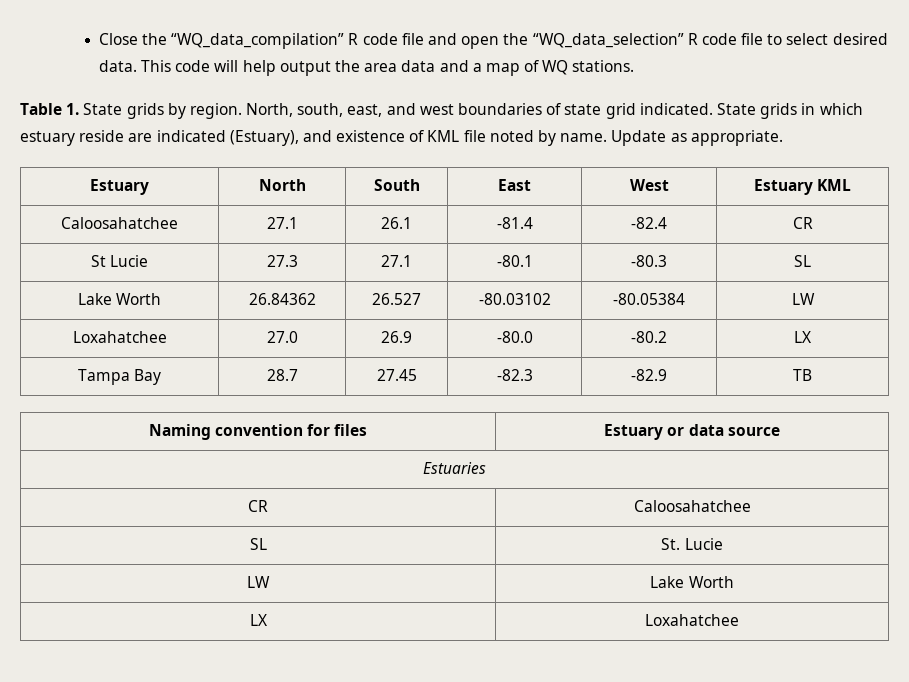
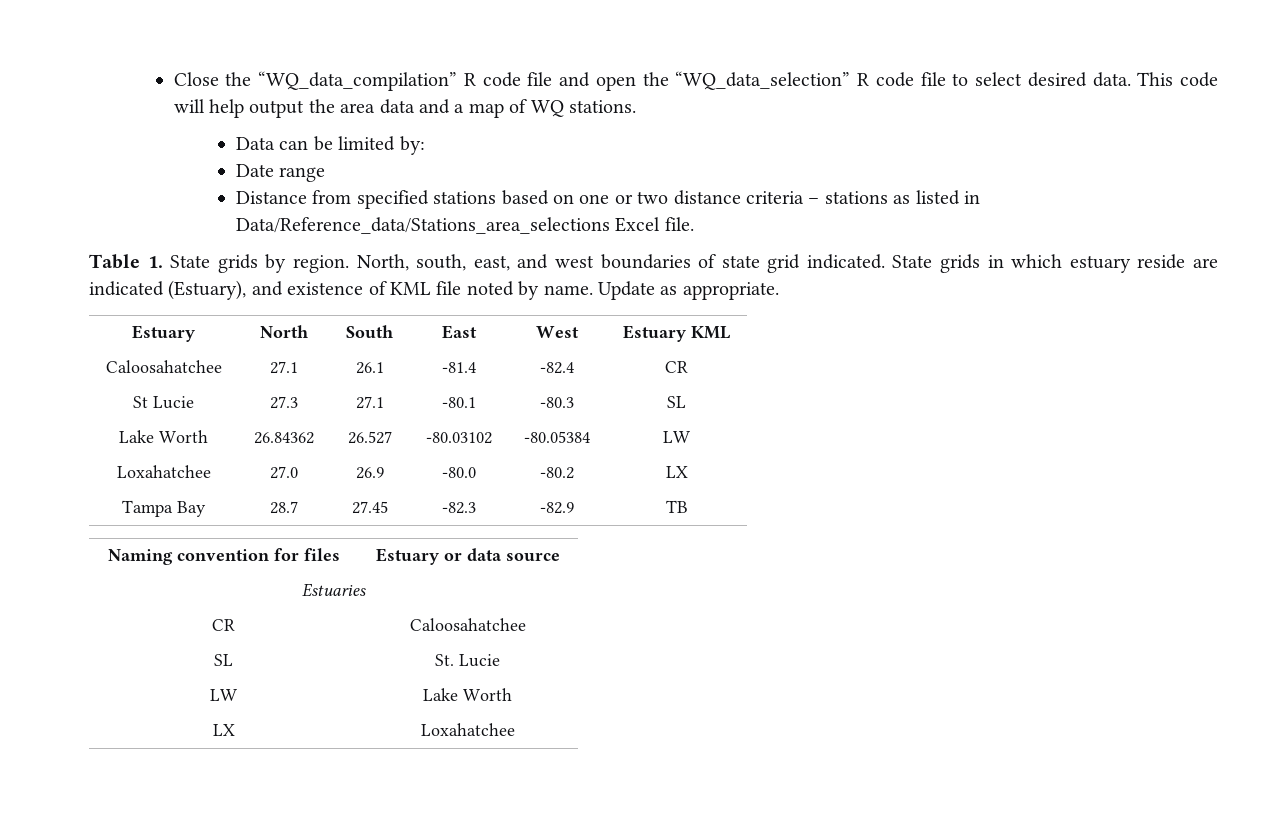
+ Data can be limited by:
+ Date range
+ Distance from specified stations based on one or two distance criteria – stations as listed in Data/Reference_data/Stations_area_selections Excel file.

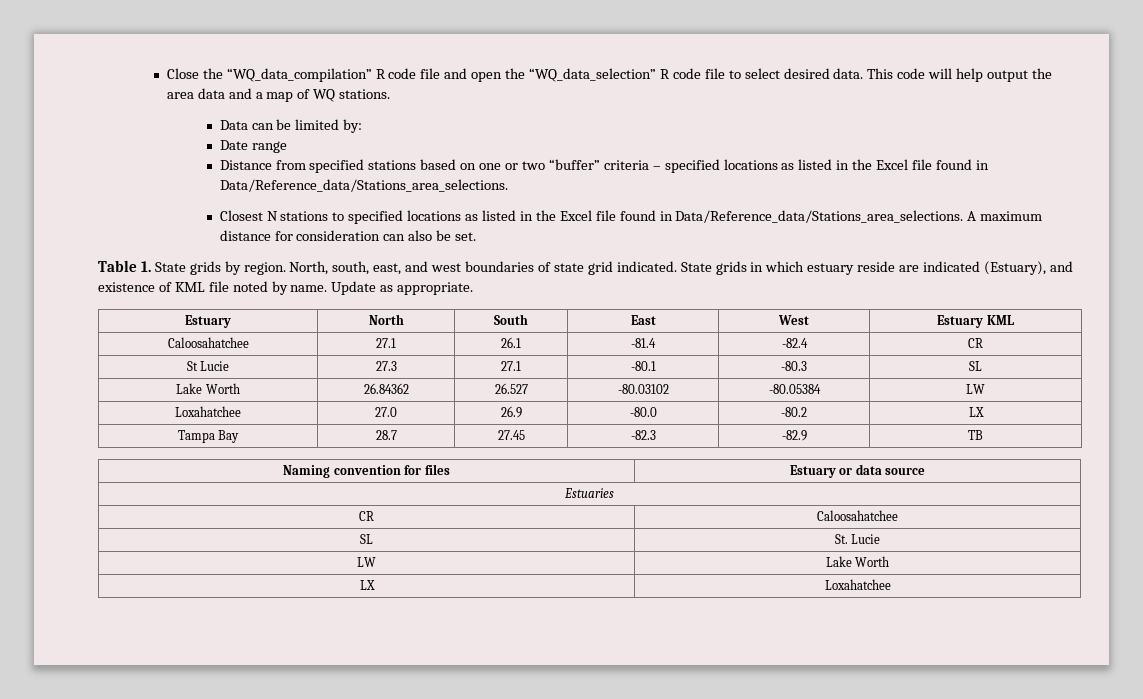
- Distance from specified stations based on one or two distance criteria – stations as listed in Data/Reference_data/Stations_area_selections Excel file.
+ Distance from specified stations based on one or two “buffer” criteria – specified locations as listed in the Excel file found in Data/Reference_data/Stations_area_selections.
+ Closest N stations to specified locations as listed in the Excel file found in Data/Reference_data/Stations_area_selections. A maximum distance for consideration can also be set.

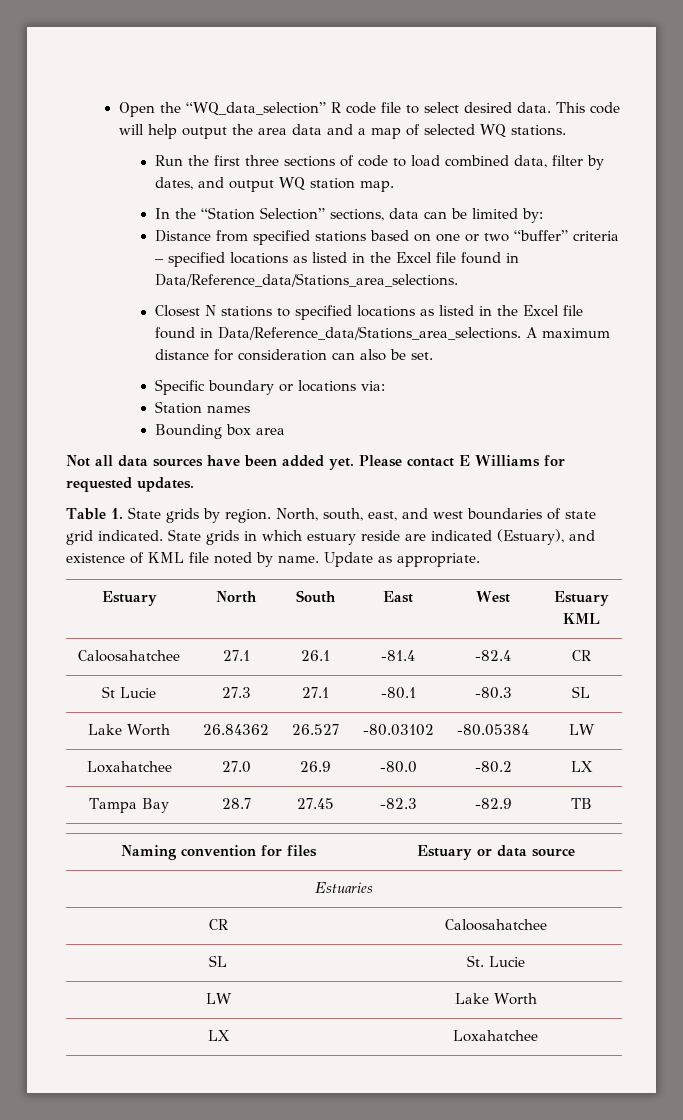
- Close the “WQ_data_compilation” R code file and open the “WQ_data_selection” R code file to select desired data.
+ Open the “WQ_data_selection” R code file to select desired data.
- This code will help output the area data and a map of WQ stations.
+ This code will help output the area data and a map of selected WQ stations.
- Data can be limited by:
+ Run the first three sections of code to load combined data, filter by dates, and output WQ station map.
+ In the “Station Selection” sections, data can be limited by:
- Date range
+ Specific boundary or locations via:
+ Station names
+ Bounding box area
+ Not all data sources have been added yet. Please contact E Williams for requested updates.

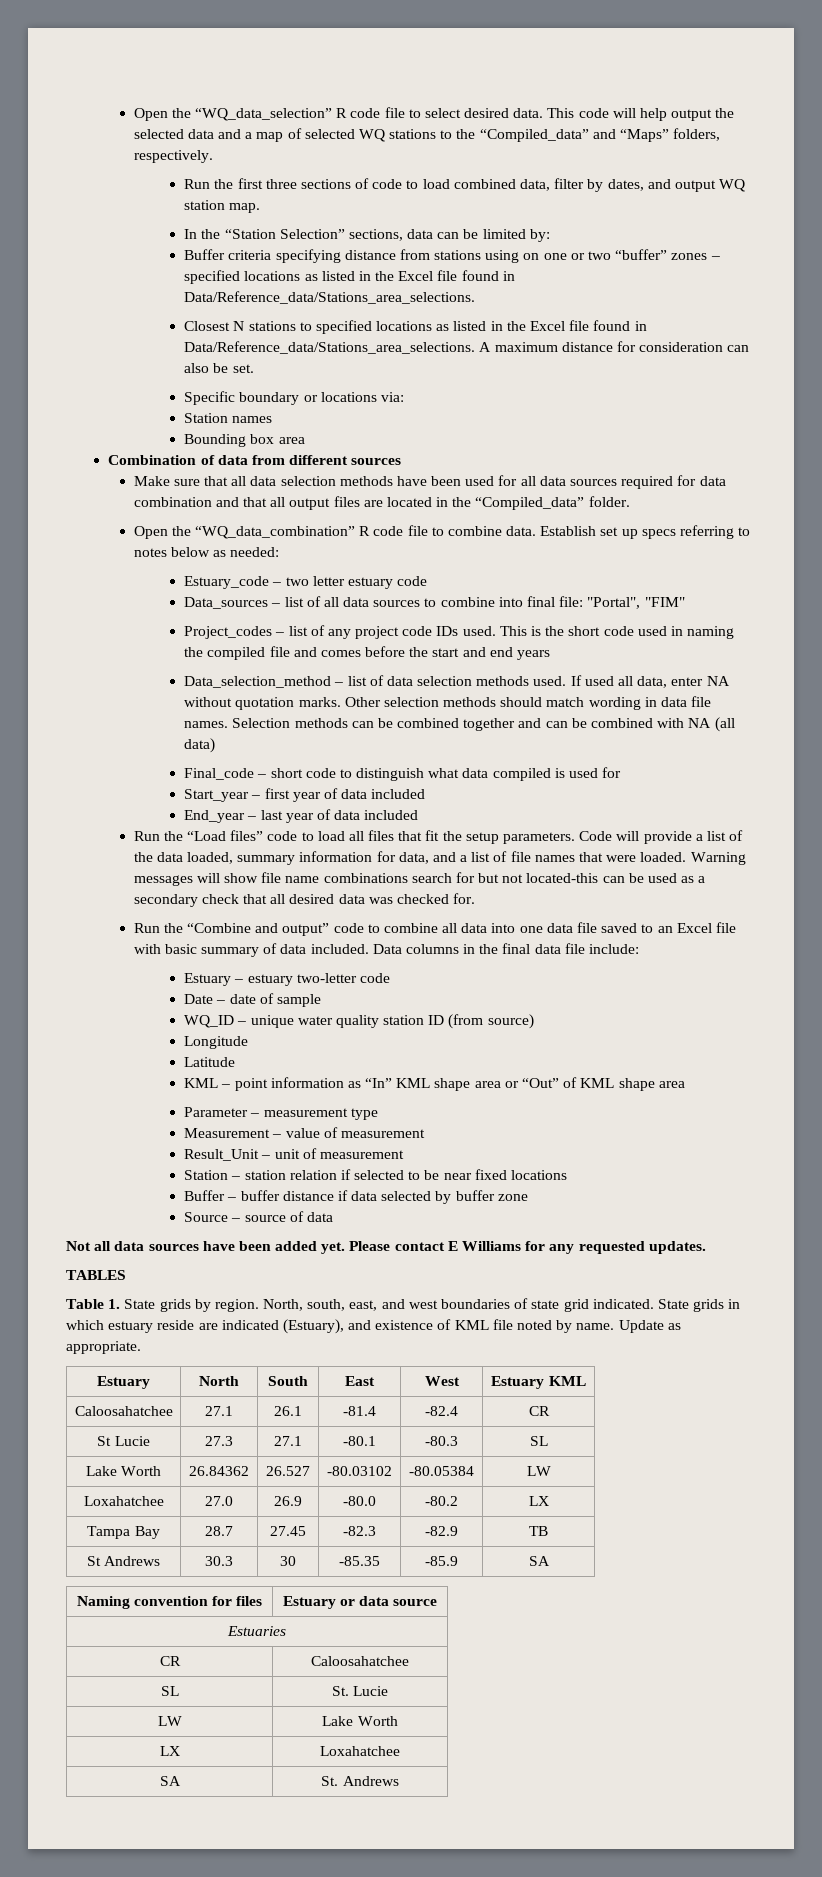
- This code will help output the area data and a map of selected WQ stations.
+ This code will help output the selected data and a map of selected WQ stations to the “Compiled_data” and “Maps” folders, respectively.
- Distance from specified stations based on one or two “buffer” criteria – specified locations as listed in the Excel file found in Data/Reference_data/Stations_area_selections.
+ Buffer criteria specifying distance from stations using on one or two “buffer” zones – specified locations as listed in the Excel file found in Data/Reference_data/Stations_area_selections.
+ Combination of data from different sources
+ Make sure that all data selection methods have been used for all data sources required for data combination and that all output files are located in the “Compiled_data” folder.
+ Open the “WQ_data_combination” R code file to combine data. Establish set up specs referring to notes below as needed:
+ Estuary_code – two letter estuary code
+ Data_sources – list of all data sources to combine into final file: "Portal", "FIM"
+ Project_codes – list of any project code IDs used. This is the short code used in naming the compiled file and comes before the start and end years
+ Data_selection_method – list of data selection methods used. If used all data, enter NA without quotation marks. Other selection methods should match wording in data file names. Selection methods can be combined together and can be combined with NA (all data)
+ Final_code – short code to distinguish what data compiled is used for
+ Start_year – first year of data included
+ End_year – last year of data included
+ Run the “Load files” code to load all files that fit the setup parameters. Code will provide a list of the data loaded, summary information for data, and a list of file names that were loaded. Warning messages will show file name combinations search for but not located-this can be used as a secondary check that all desired data was checked for.
+ Run the “Combine and output” code to combine all data into one data file saved to an Excel file with basic summary of data included. Data columns in the final data file include:
+ Estuary – estuary two-letter code
+ Date – date of sample
+ WQ_ID – unique water quality station ID (from source)
+ Longitude
+ Latitude
+ KML – point information as “In” KML shape area or “Out” of KML shape area
+ Parameter – measurement type
+ Measurement – value of measurement
+ Result_Unit – unit of measurement
+ Station – station relation if selected to be near fixed locations
+ Buffer – buffer distance if data selected by buffer zone
+ Source – source of data
- Please contact E Williams for requested updates.
+ Please contact E Williams for any requested updates.
+ TABLES
+ St Andrews | 30.3 | 30 | -85.35 | -85.9 | SA
+ SA | St. Andrews

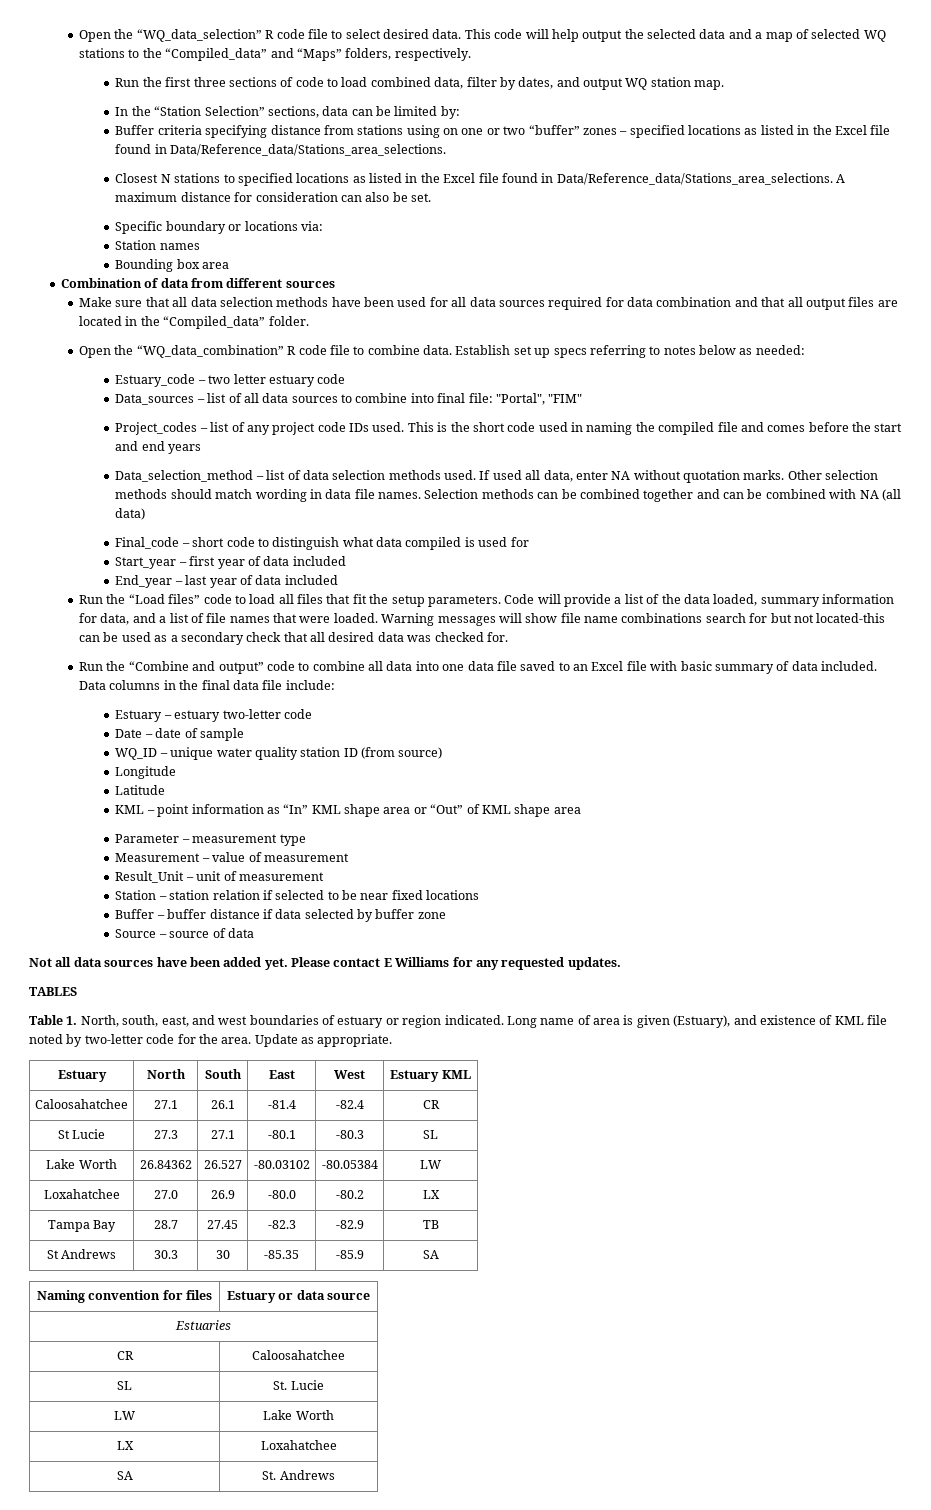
- Table 1. State grids by region. North, south, east, and west boundaries of state grid indicated. State grids in which estuary reside are indicated (Estuary), and existence of KML file noted by name.
+ Table 1. North, south, east, and west boundaries of estuary or region indicated. Long name of area is given (Estuary), and existence of KML file noted by two-letter code for the area.

